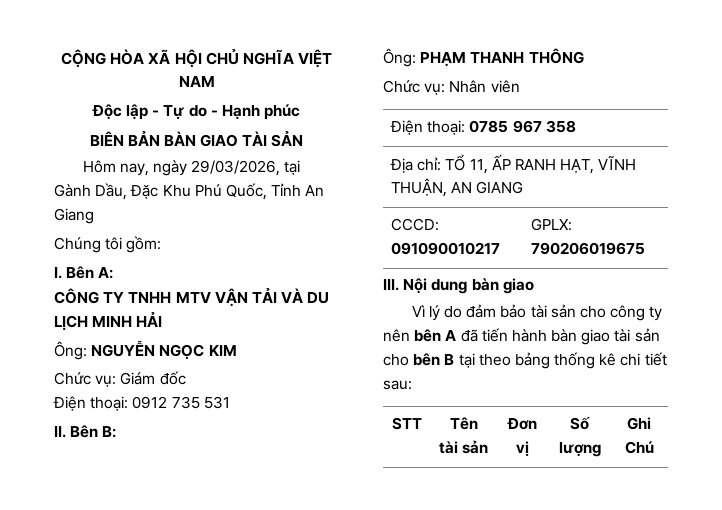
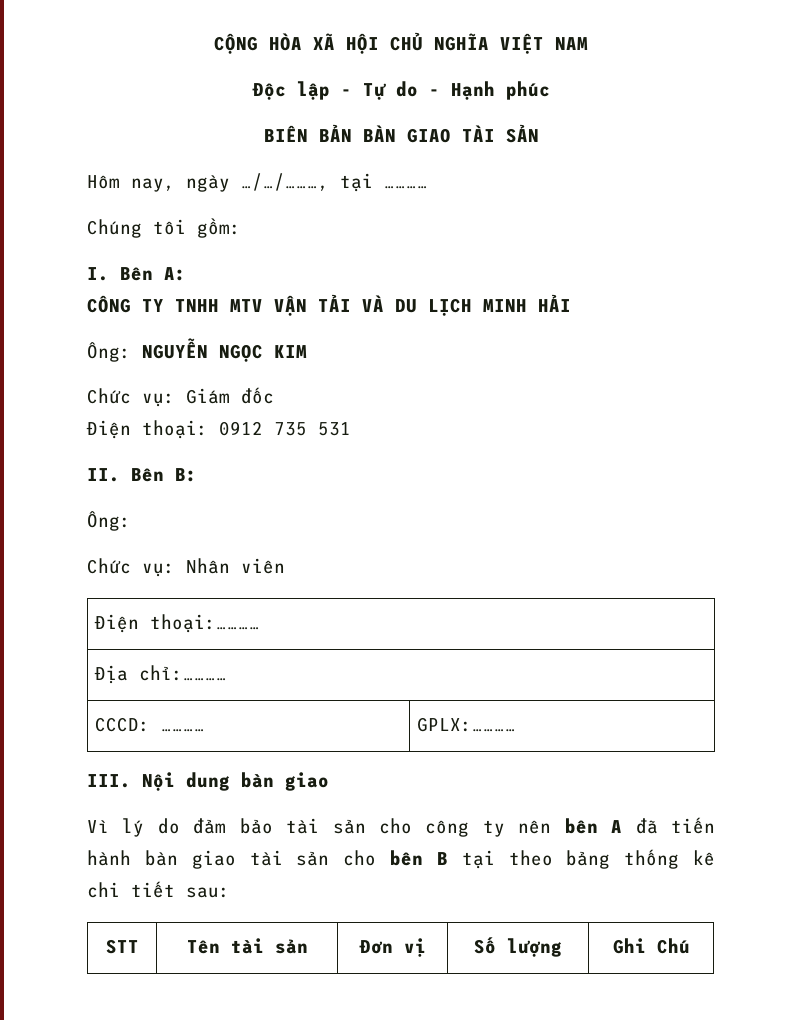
- Hôm nay, ngày 29/03/2026, tại Gành Dầu, Đặc Khu Phú Quốc, Tỉnh An Giang
+ Hôm nay, ngày …/…/………, tại …………
  II. Bên B:
- Ông: PHẠM THANH THÔNG
+ Ông:
- Điện thoại: 0785 967 358
- Địa chỉ: TỔ 11, ẤP RANH HẠT, VĨNH THUẬN, AN GIANG
- CCCD: 091090010217 | GPLX: 790206019675
+ Điện thoại:…………
+ Địa chỉ:…………
+ CCCD: ………… | GPLX:…………

